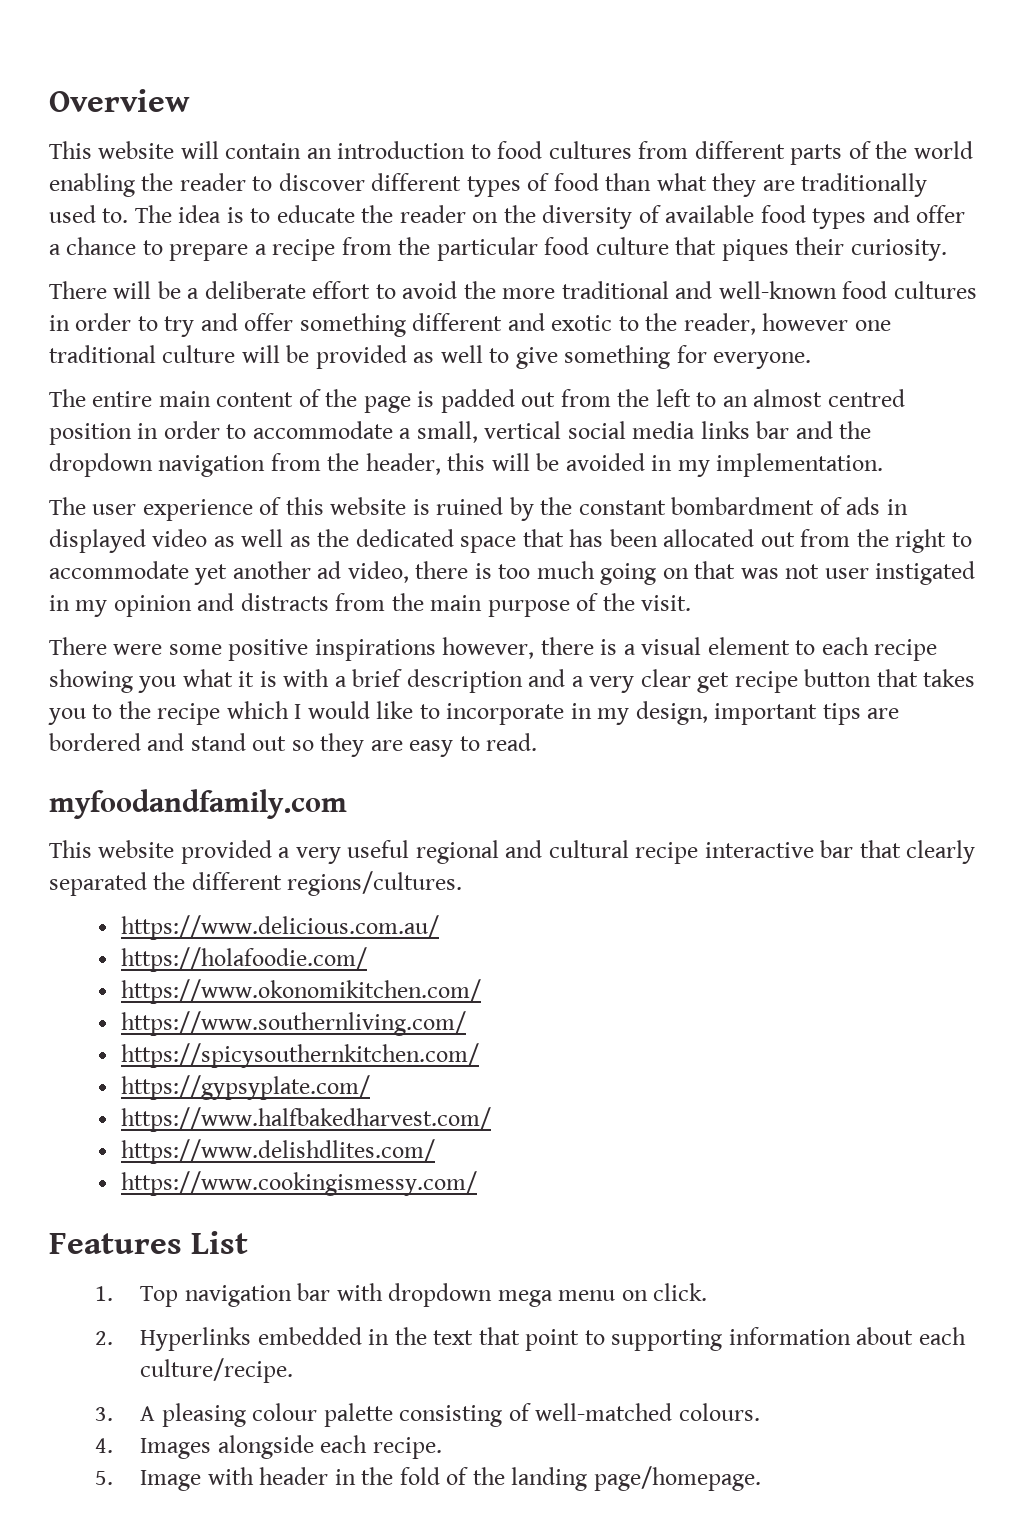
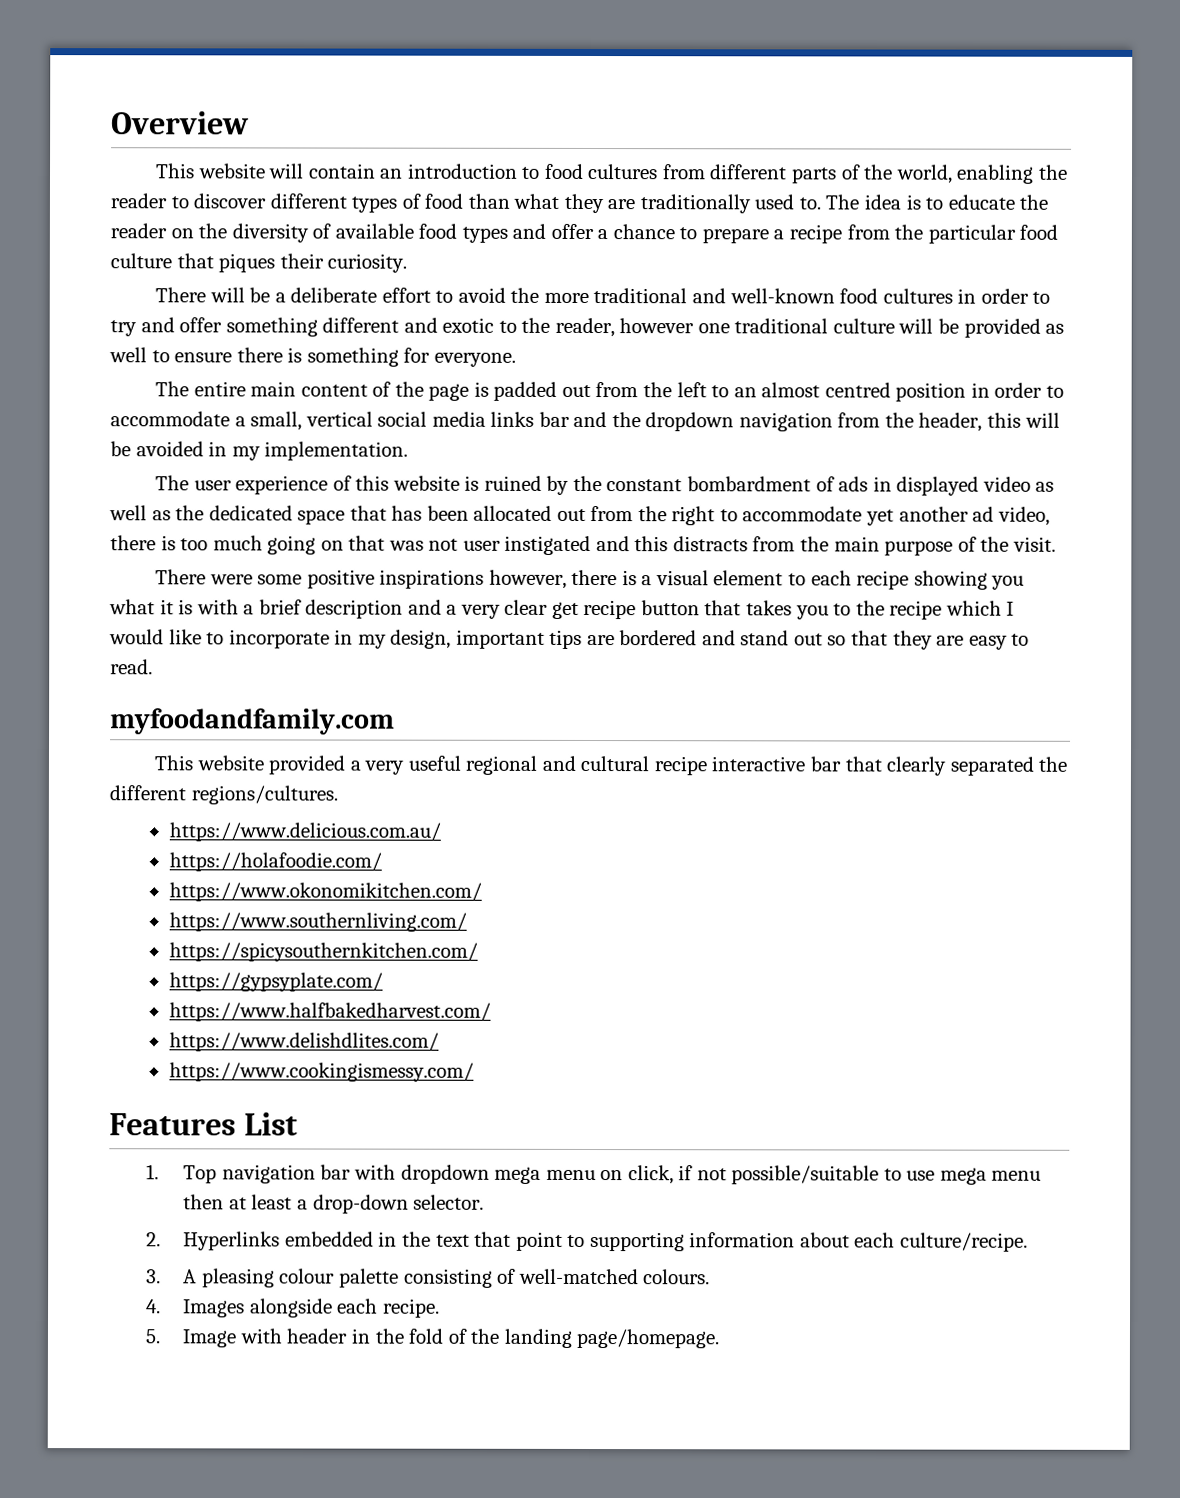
- This website will contain an introduction to food cultures from different parts of the world enabling the reader to discover different types of food than what they are traditionally used to.
+ This website will contain an introduction to food cultures from different parts of the world, enabling the reader to discover different types of food than what they are traditionally used to.
- There will be a deliberate effort to avoid the more traditional and well-known food cultures in order to try and offer something different and exotic to the reader, however one traditional culture will be provided as well to give something for everyone.
+ There will be a deliberate effort to avoid the more traditional and well-known food cultures in order to try and offer something different and exotic to the reader, however one traditional culture will be provided as well to ensure there is something for everyone.
- The user experience of this website is ruined by the constant bombardment of ads in displayed video as well as the dedicated space that has been allocated out from the right to accommodate yet another ad video, there is too much going on that was not user instigated in my opinion and distracts from the main purpose of the visit.
+ The user experience of this website is ruined by the constant bombardment of ads in displayed video as well as the dedicated space that has been allocated out from the right to accommodate yet another ad video, there is too much going on that was not user instigated and this distracts from the main purpose of the visit.
- There were some positive inspirations however, there is a visual element to each recipe showing you what it is with a brief description and a very clear get recipe button that takes you to the recipe which I would like to incorporate in my design, important tips are bordered and stand out so they are easy to read.
+ There were some positive inspirations however, there is a visual element to each recipe showing you what it is with a brief description and a very clear get recipe button that takes you to the recipe which I would like to incorporate in my design, important tips are bordered and stand out so that they are easy to read.
- 1. Top navigation bar with dropdown mega menu on click.
+ 1. Top navigation bar with dropdown mega menu on click, if not possible/suitable to use mega menu then at least a drop-down selector.

